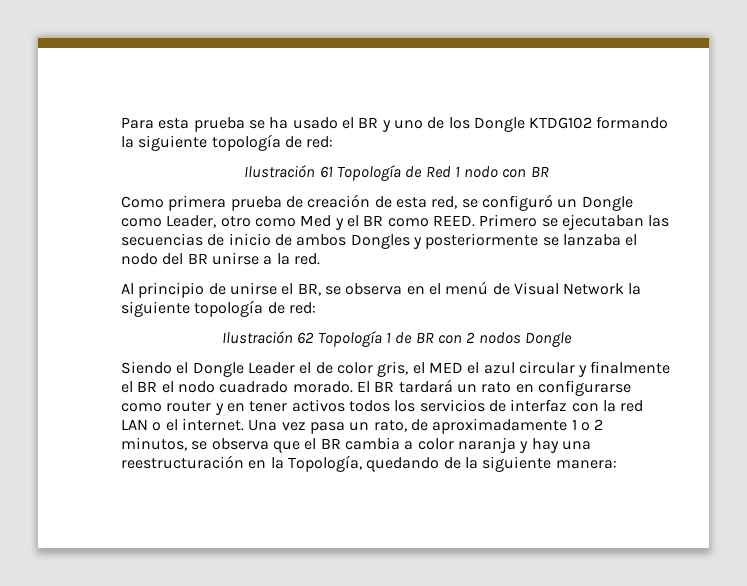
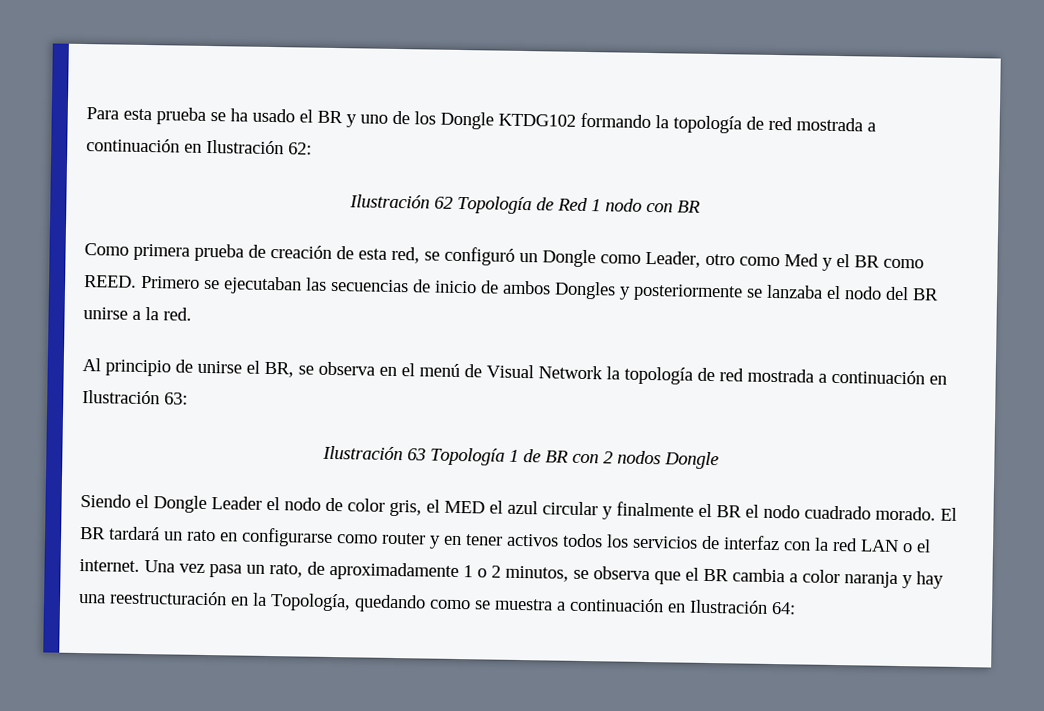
- Para esta prueba se ha usado el BR y uno de los Dongle KTDG102 formando la siguiente topología de red:
- Ilustración 61 Topología de Red 1 nodo con BR
+ Para esta prueba se ha usado el BR y uno de los Dongle KTDG102 formando la topología de red mostrada a continuación en Ilustración 62:
+ Ilustración 62 Topología de Red 1 nodo con BR
- Al principio de unirse el BR, se observa en el menú de Visual Network la siguiente topología de red:
- Ilustración 62 Topología 1 de BR con 2 nodos Dongle
+ Al principio de unirse el BR, se observa en el menú de Visual Network la topología de red mostrada a continuación en Ilustración 63:
+ Ilustración 63 Topología 1 de BR con 2 nodos Dongle
- Siendo el Dongle Leader el de color gris, el MED el azul circular y finalmente el BR el nodo cuadrado morado.
+ Siendo el Dongle Leader el nodo de color gris, el MED el azul circular y finalmente el BR el nodo cuadrado morado.
- Una vez pasa un rato, de aproximadamente 1 o 2 minutos, se observa que el BR cambia a color naranja y hay una reestructuración en la Topología, quedando de la siguiente manera:
+ Una vez pasa un rato, de aproximadamente 1 o 2 minutos, se observa que el BR cambia a color naranja y hay una reestructuración en la Topología, quedando como se muestra a continuación en Ilustración 64:

